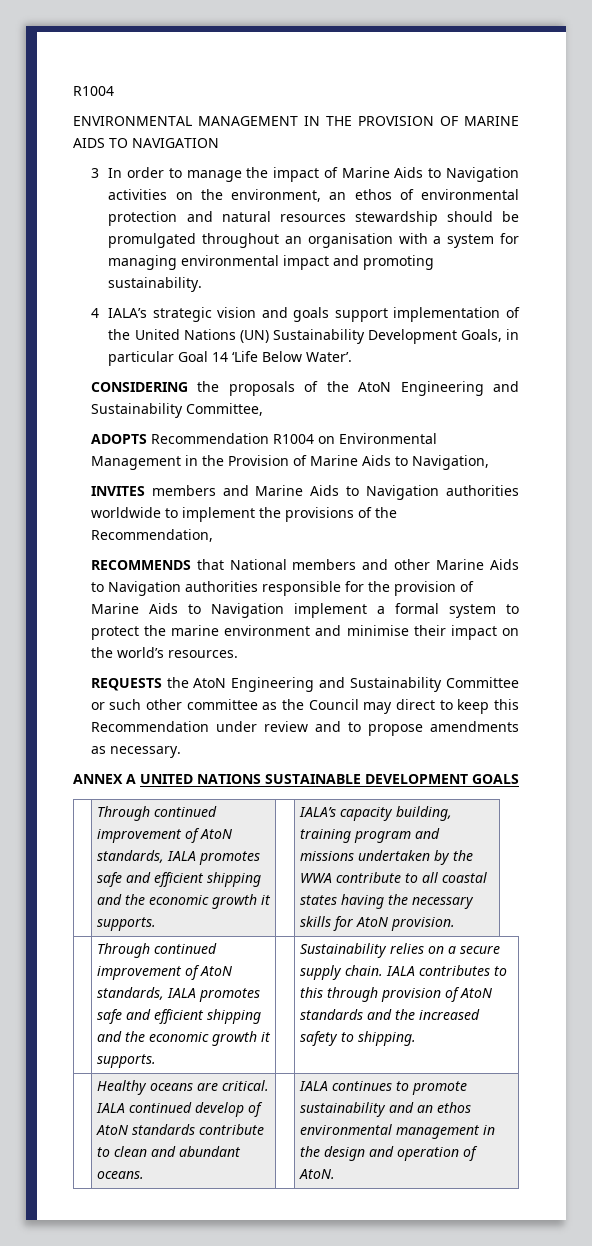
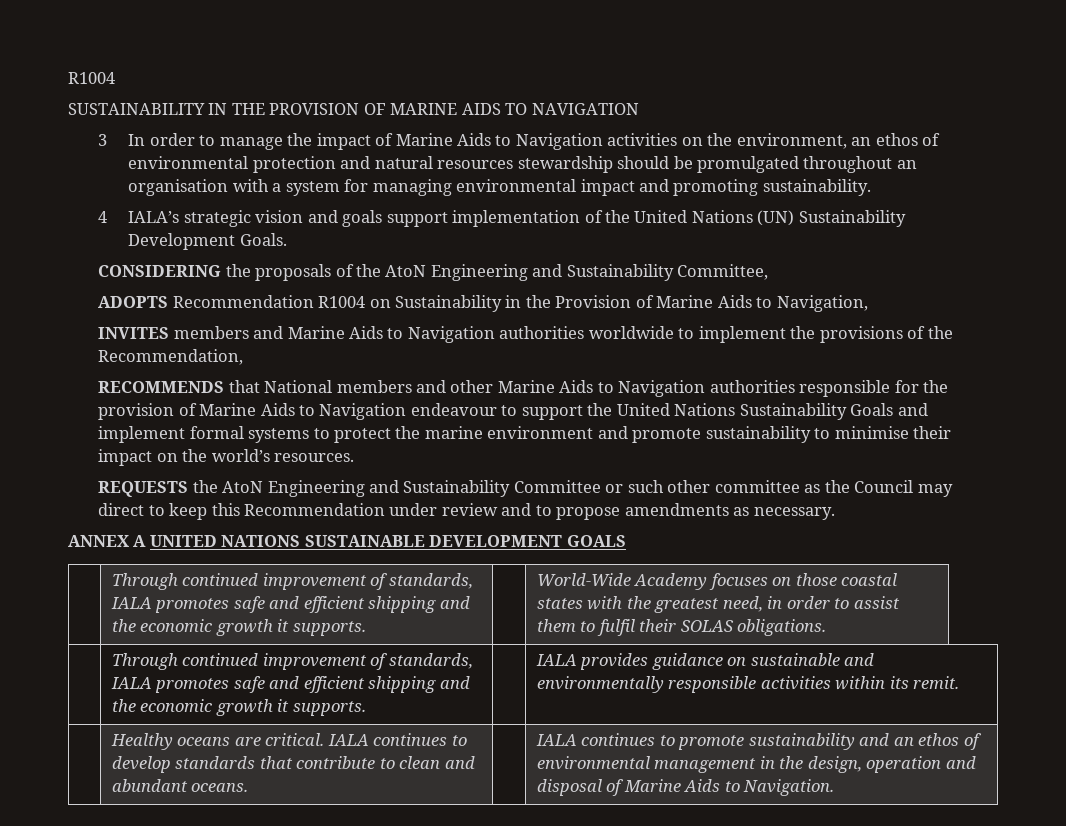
- ENVIRONMENTAL MANAGEMENT IN THE PROVISION OF MARINE AIDS TO NAVIGATION
+ SUSTAINABILITY IN THE PROVISION OF MARINE AIDS TO NAVIGATION
- 4 IALA’s strategic vision and goals support implementation of the United Nations (UN) Sustainability Development Goals, in particular Goal 14 ‘Life Below Water’.
+ 4 IALA’s strategic vision and goals support implementation of the United Nations (UN) Sustainability Development Goals.
- ADOPTS Recommendation R1004 on Environmental Management in the Provision of Marine Aids to Navigation,
+ ADOPTS Recommendation R1004 on Sustainability in the Provision of Marine Aids to Navigation,
- RECOMMENDS that National members and other Marine Aids to Navigation authorities responsible for the provision of Marine Aids to Navigation implement a formal system to protect the marine environment and minimise their impact on the world’s resources.
+ RECOMMENDS that National members and other Marine Aids to Navigation authorities responsible for the provision of Marine Aids to Navigation endeavour to support the United Nations Sustainability Goals and implement formal systems to protect the marine environment and promote sustainability to minimise their impact on the world’s resources.
  ANNEX A UNITED NATIONS SUSTAINABLE DEVELOPMENT GOALS
- | Through continued improvement of AtoN standards, IALA promotes safe and efficient shipping and the economic growth it supports.
+ | Through continued improvement of standards, IALA promotes safe and efficient shipping and the economic growth it supports.
- IALA’s capacity building, training program and missions undertaken by the WWA contribute to all coastal states having the necessary skills for AtoN provision.
- | Through continued improvement of AtoN standards, IALA promotes safe and efficient shipping and the economic growth it supports. | | Sustainability relies on a secure supply chain. IALA contributes to this through provision of AtoN standards and the increased safety to shipping.
+ World-Wide Academy focuses on those coastal states with the greatest need, in order to assist them to fulfil their SOLAS obligations.
+ | Through continued improvement of standards, IALA promotes safe and efficient shipping and the economic growth it supports. | | IALA provides guidance on sustainable and environmentally responsible activities within its remit.
- | Healthy oceans are critical. IALA continued develop of AtoN standards contribute to clean and abundant oceans. | | IALA continues to promote sustainability and an ethos environmental management in the design and operation of AtoN.
+ | Healthy oceans are critical. IALA continues to develop standards that contribute to clean and abundant oceans. | | IALA continues to promote sustainability and an ethos of environmental management in the design, operation and disposal of Marine Aids to Navigation.

